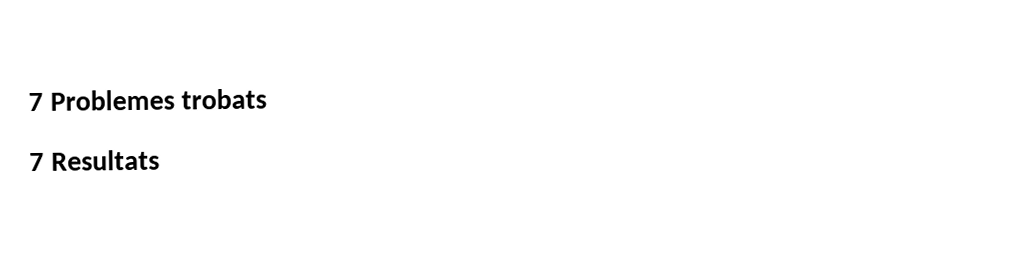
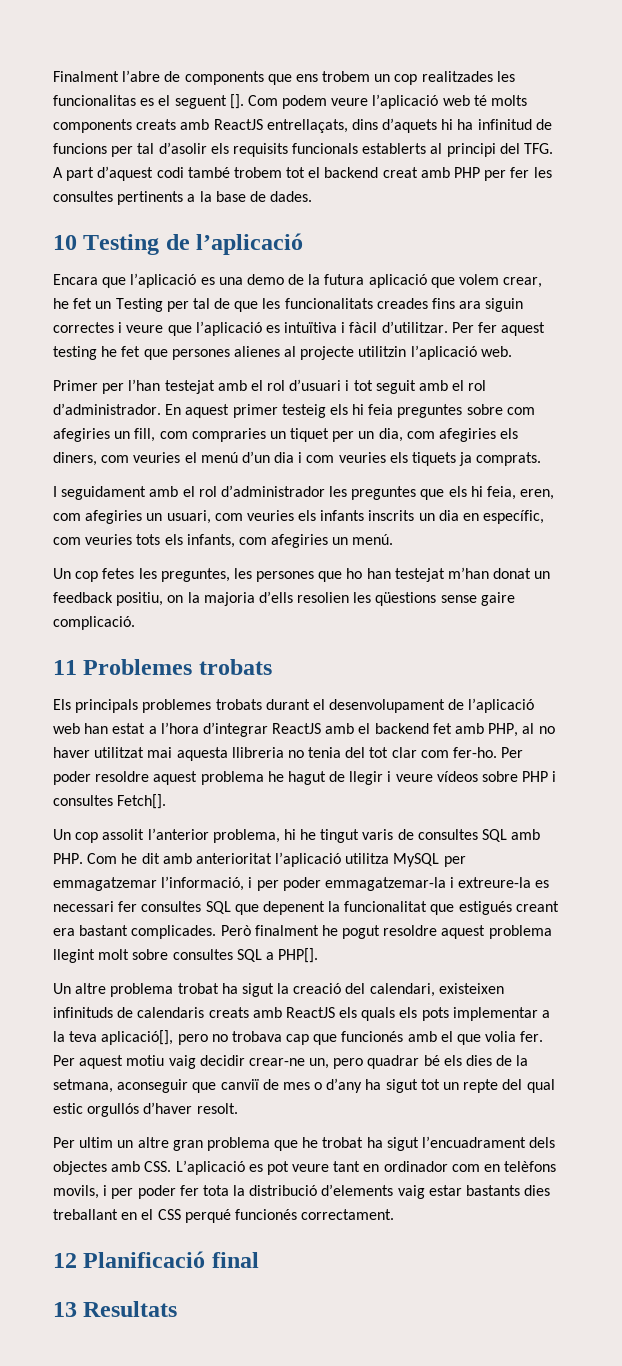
- 7 Problemes trobats
- 7 Resultats
+ Finalment l’abre de components que ens trobem un cop realitzades les funcionalitas es el seguent []. Com podem veure l’aplicació web té molts components creats amb ReactJS entrellaçats, dins d’aquets hi ha infinitud de funcions per tal d’asolir els requisits funcionals establerts al principi del TFG. A part d’aquest codi també trobem tot el backend creat amb PHP per fer les consultes pertinents a la base de dades.
+ 10 Testing de l’aplicació
+ Encara que l’aplicació es una demo de la futura aplicació que volem crear, he fet un Testing per tal de que les funcionalitats creades fins ara siguin correctes i veure que l’aplicació es intuïtiva i fàcil d’utilitzar. Per fer aquest testing he fet que persones alienes al projecte utilitzin l’aplicació web.
+ Primer per l’han testejat amb el rol d’usuari i tot seguit amb el rol d’administrador. En aquest primer testeig els hi feia preguntes sobre com afegiries un fill, com compraries un tiquet per un dia, com afegiries els diners, com veuries el menú d’un dia i com veuries els tiquets ja comprats.
+ I seguidament amb el rol d’administrador les preguntes que els hi feia, eren, com afegiries un usuari, com veuries els infants inscrits un dia en específic, com veuries tots els infants, com afegiries un menú.
+ Un cop fetes les preguntes, les persones que ho han testejat m’han donat un feedback positiu, on la majoria d’ells resolien les qüestions sense gaire complicació.
+ 11 Problemes trobats
+ Els principals problemes trobats durant el desenvolupament de l’aplicació web han estat a l’hora d’integrar ReactJS amb el backend fet amb PHP, al no haver utilitzat mai aquesta llibreria no tenia del tot clar com fer-ho. Per poder resoldre aquest problema he hagut de llegir i veure vídeos sobre PHP i consultes Fetch[].
+ Un cop assolit l’anterior problema, hi he tingut varis de consultes SQL amb PHP. Com he dit amb anterioritat l’aplicació utilitza MySQL per emmagatzemar l’informació, i per poder emmagatzemar-la i extreure-la es necessari fer consultes SQL que depenent la funcionalitat que estigués creant era bastant complicades. Però finalment he pogut resoldre aquest problema llegint molt sobre consultes SQL a PHP[].
+ Un altre problema trobat ha sigut la creació del calendari, existeixen infinituds de calendaris creats amb ReactJS els quals els pots implementar a la teva aplicació[], pero no trobava cap que funcionés amb el que volia fer. Per aquest motiu vaig decidir crear-ne un, pero quadrar bé els dies de la setmana, aconseguir que canviï de mes o d’any ha sigut tot un repte del qual estic orgullós d’haver resolt.
+ Per ultim un altre gran problema que he trobat ha sigut l’encuadrament dels objectes amb CSS. L’aplicació es pot veure tant en ordinador com en telèfons movils, i per poder fer tota la distribució d’elements vaig estar bastants dies treballant en el CSS perqué funcionés correctament.
+ 12 Planificació final
+ 13 Resultats

